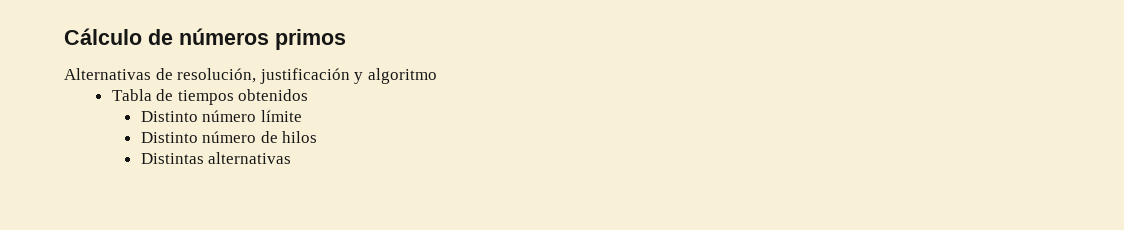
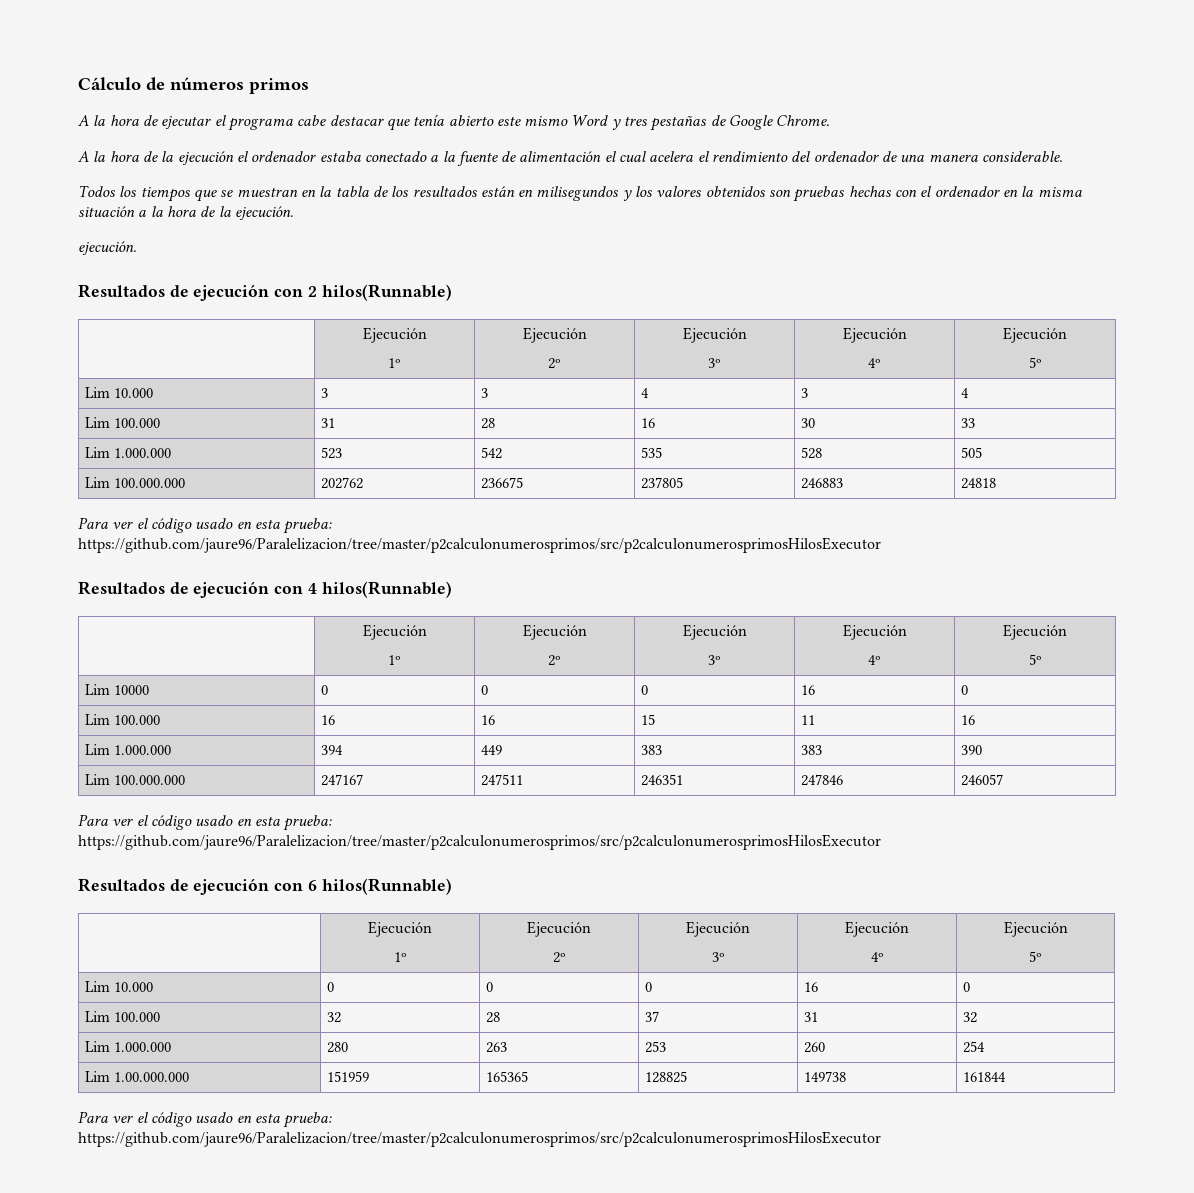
- Alternativas de resolución, justificación y algoritmo
- Tabla de tiempos obtenidos
- Distinto número límite
- Distinto número de hilos
- Distintas alternativas
+ A la hora de ejecutar el programa cabe destacar que tenía abierto este mismo Word y tres pestañas de Google Chrome.
+ A la hora de la ejecución el ordenador estaba conectado a la fuente de alimentación el cual acelera el rendimiento del ordenador de una manera considerable.
+ Todos los tiempos que se muestran en la tabla de los resultados están en milisegundos y los valores obtenidos son pruebas hechas con el ordenador en la misma situación a la hora de la ejecución.
+ ejecución.
+ Resultados de ejecución con 2 hilos(Runnable)
+ | Ejecución
+ 1º | Ejecución
+ 2º | Ejecución
+ 3º | Ejecución
+ 4º | Ejecución
+ 5º
+ Lim 10.000 | 3 | 3 | 4 | 3 | 4
+ Lim 100.000 | 31 | 28 | 16 | 30 | 33
+ Lim 1.000.000 | 523 | 542 | 535 | 528 | 505
+ Lim 100.000.000 | 202762 | 236675 | 237805 | 246883 | 24818
+ Para ver el código usado en esta prueba: https://github.com/jaure96/Paralelizacion/tree/master/p2calculonumerosprimos/src/p2calculonumerosprimosHilosExecutor
+ Resultados de ejecución con 4 hilos(Runnable)
+ | Ejecución
+ 1º | Ejecución
+ 2º | Ejecución
+ 3º | Ejecución
+ 4º | Ejecución
+ 5º
+ Lim 10000 | 0 | 0 | 0 | 16 | 0
+ Lim 100.000 | 16 | 16 | 15 | 11 | 16
+ Lim 1.000.000 | 394 | 449 | 383 | 383 | 390
+ Lim 100.000.000 | 247167 | 247511 | 246351 | 247846 | 246057
+ Para ver el código usado en esta prueba: https://github.com/jaure96/Paralelizacion/tree/master/p2calculonumerosprimos/src/p2calculonumerosprimosHilosExecutor
+ Resultados de ejecución con 6 hilos(Runnable)
+ | Ejecución
+ 1º | Ejecución
+ 2º | Ejecución
+ 3º | Ejecución
+ 4º | Ejecución
+ 5º
+ Lim 10.000 | 0 | 0 | 0 | 16 | 0
+ Lim 100.000 | 32 | 28 | 37 | 31 | 32
+ Lim 1.000.000 | 280 | 263 | 253 | 260 | 254
+ Lim 1.00.000.000 | 151959 | 165365 | 128825 | 149738 | 161844
+ Para ver el código usado en esta prueba: https://github.com/jaure96/Paralelizacion/tree/master/p2calculonumerosprimos/src/p2calculonumerosprimosHilosExecutor

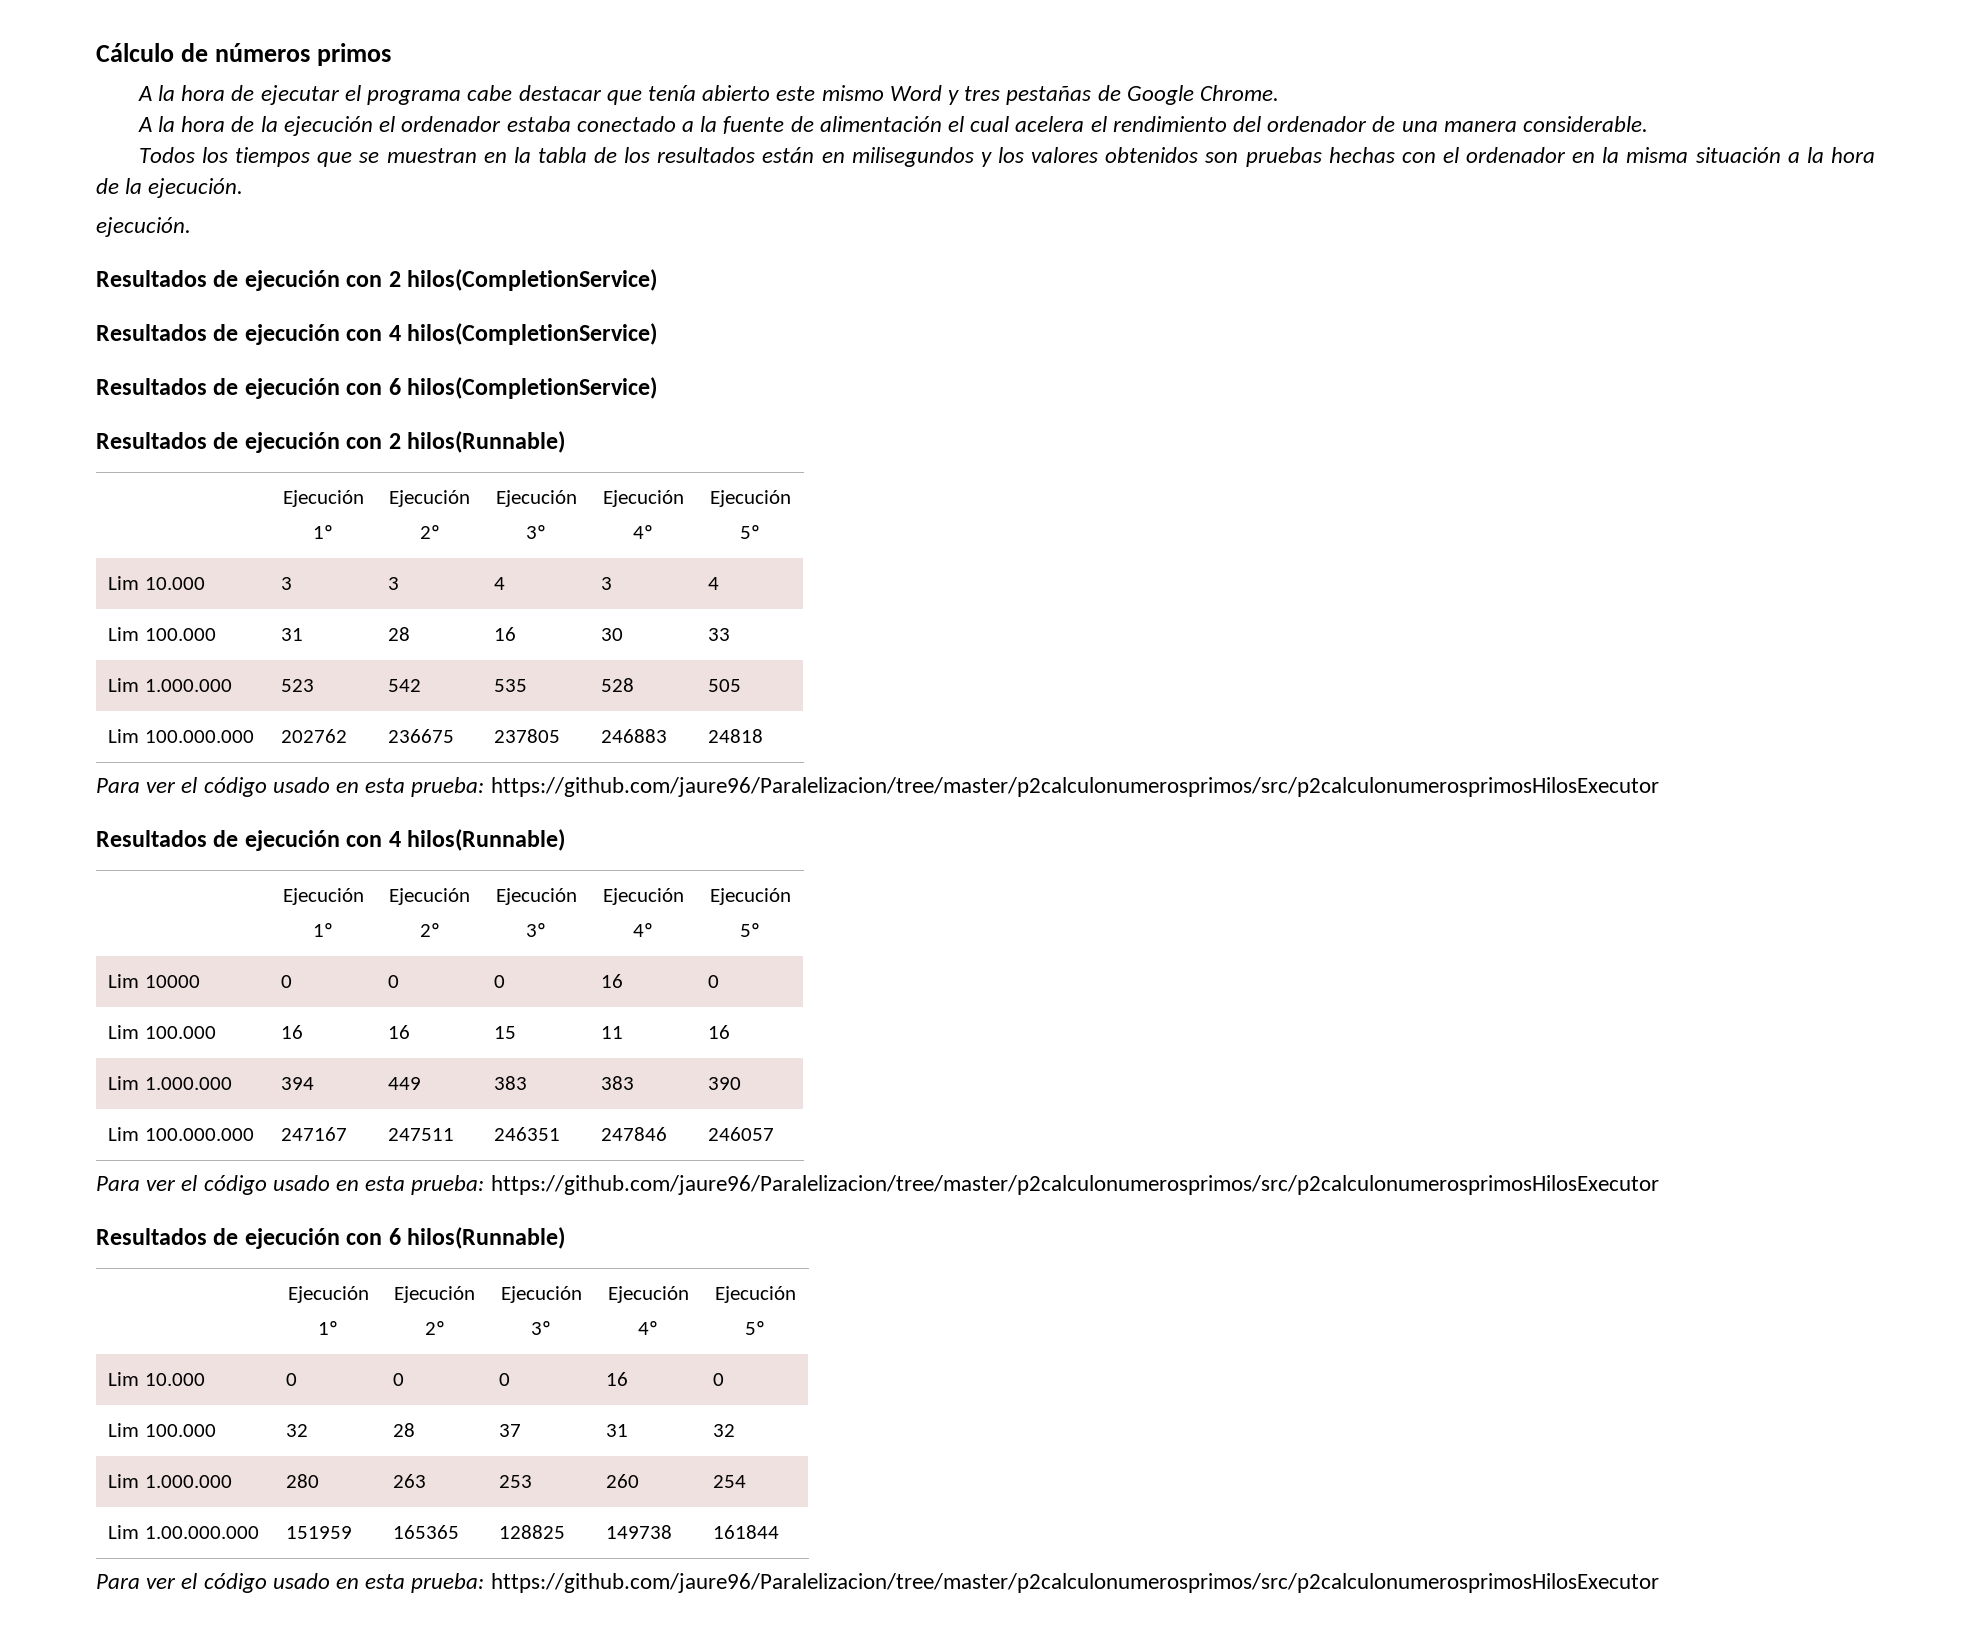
+ Resultados de ejecución con 2 hilos(CompletionService)
+ Resultados de ejecución con 4 hilos(CompletionService)
+ Resultados de ejecución con 6 hilos(CompletionService)

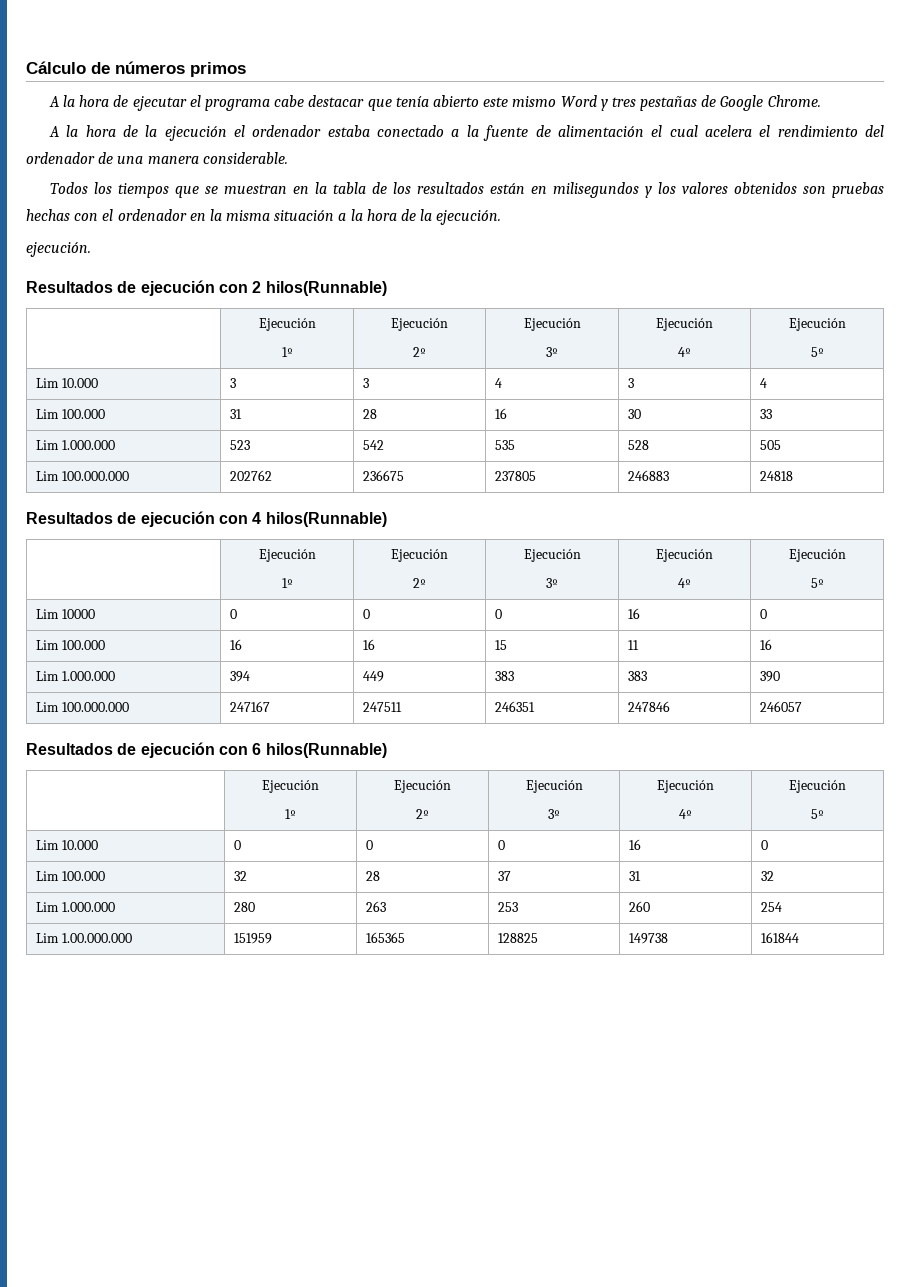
- Resultados de ejecución con 2 hilos(CompletionService)
- Resultados de ejecución con 4 hilos(CompletionService)
- Resultados de ejecución con 6 hilos(CompletionService)
  Lim 100.000.000 | 202762 | 236675 | 237805 | 246883 | 24818
- Para ver el código usado en esta prueba: https://github.com/jaure96/Paralelizacion/tree/master/p2calculonumerosprimos/src/p2calculonumerosprimosHilosExecutor
  Lim 100.000.000 | 247167 | 247511 | 246351 | 247846 | 246057
- Para ver el código usado en esta prueba: https://github.com/jaure96/Paralelizacion/tree/master/p2calculonumerosprimos/src/p2calculonumerosprimosHilosExecutor
  Lim 1.00.000.000 | 151959 | 165365 | 128825 | 149738 | 161844
- Para ver el código usado en esta prueba: https://github.com/jaure96/Paralelizacion/tree/master/p2calculonumerosprimos/src/p2calculonumerosprimosHilosExecutor

